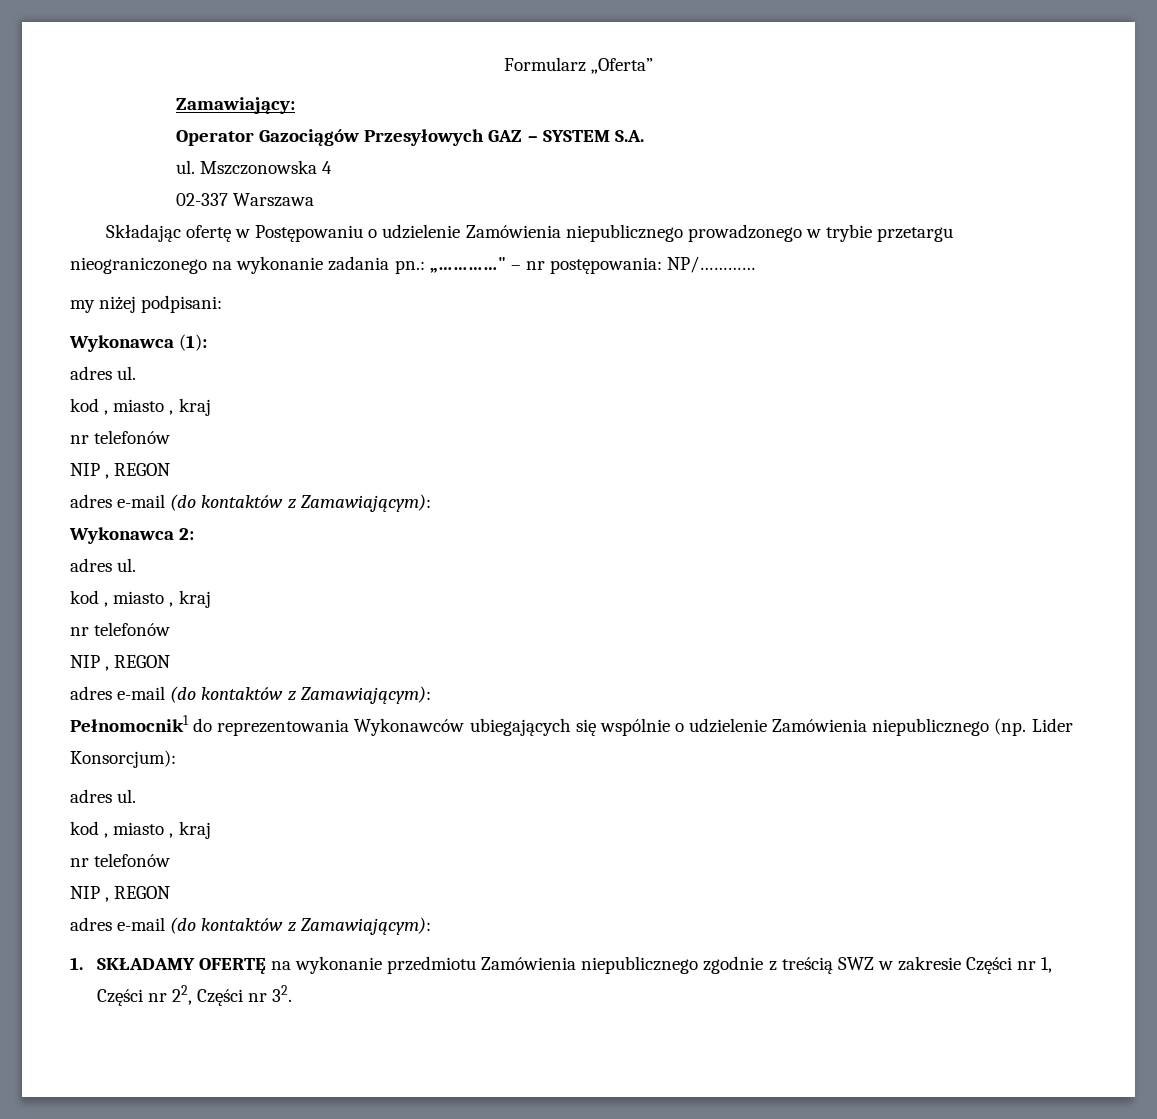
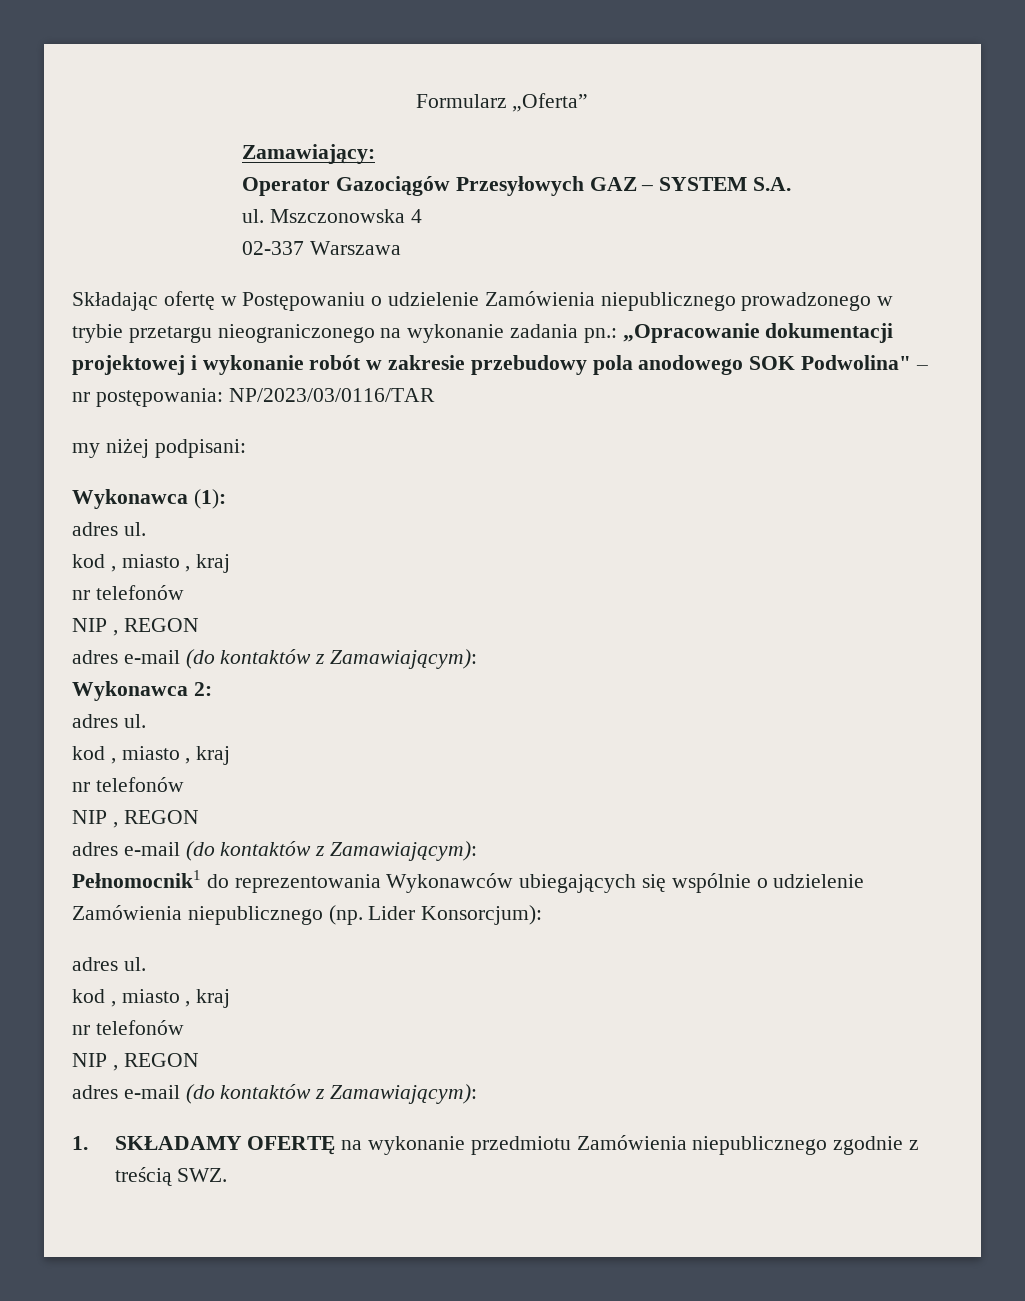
- Składając ofertę w Postępowaniu o udzielenie Zamówienia niepublicznego prowadzonego w trybie przetargu nieograniczonego na wykonanie zadania pn.: „…………" – nr postępowania: NP/…………
+ Składając ofertę w Postępowaniu o udzielenie Zamówienia niepublicznego prowadzonego w trybie przetargu nieograniczonego na wykonanie zadania pn.: „Opracowanie dokumentacji projektowej i wykonanie robót w zakresie przebudowy pola anodowego SOK Podwolina" – nr postępowania: NP/2023/03/0116/TAR
- 1. SKŁADAMY OFERTĘ na wykonanie przedmiotu Zamówienia niepublicznego zgodnie z treścią SWZ w zakresie Części nr 1, Części nr 22, Części nr 32.
+ 1. SKŁADAMY OFERTĘ na wykonanie przedmiotu Zamówienia niepublicznego zgodnie z treścią SWZ.

